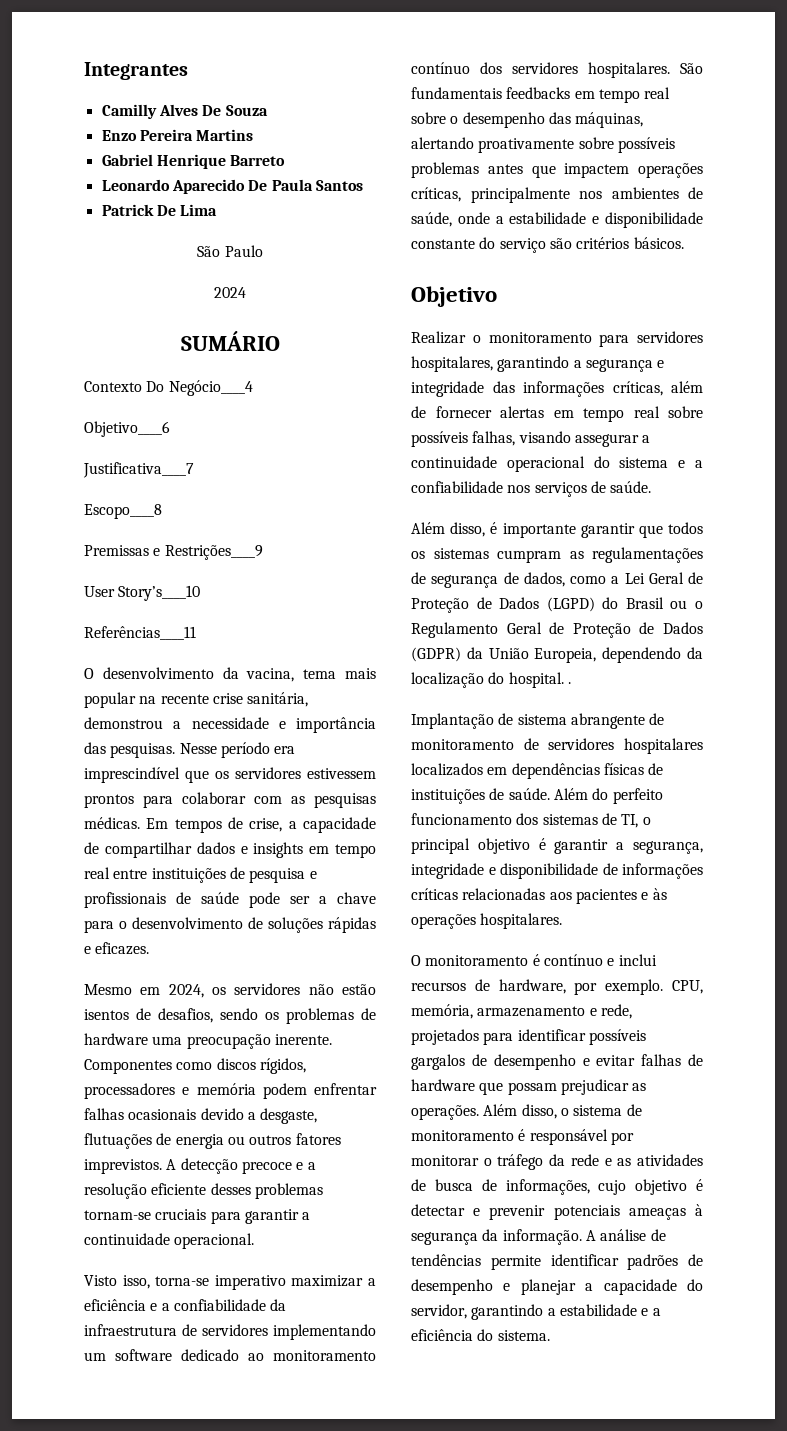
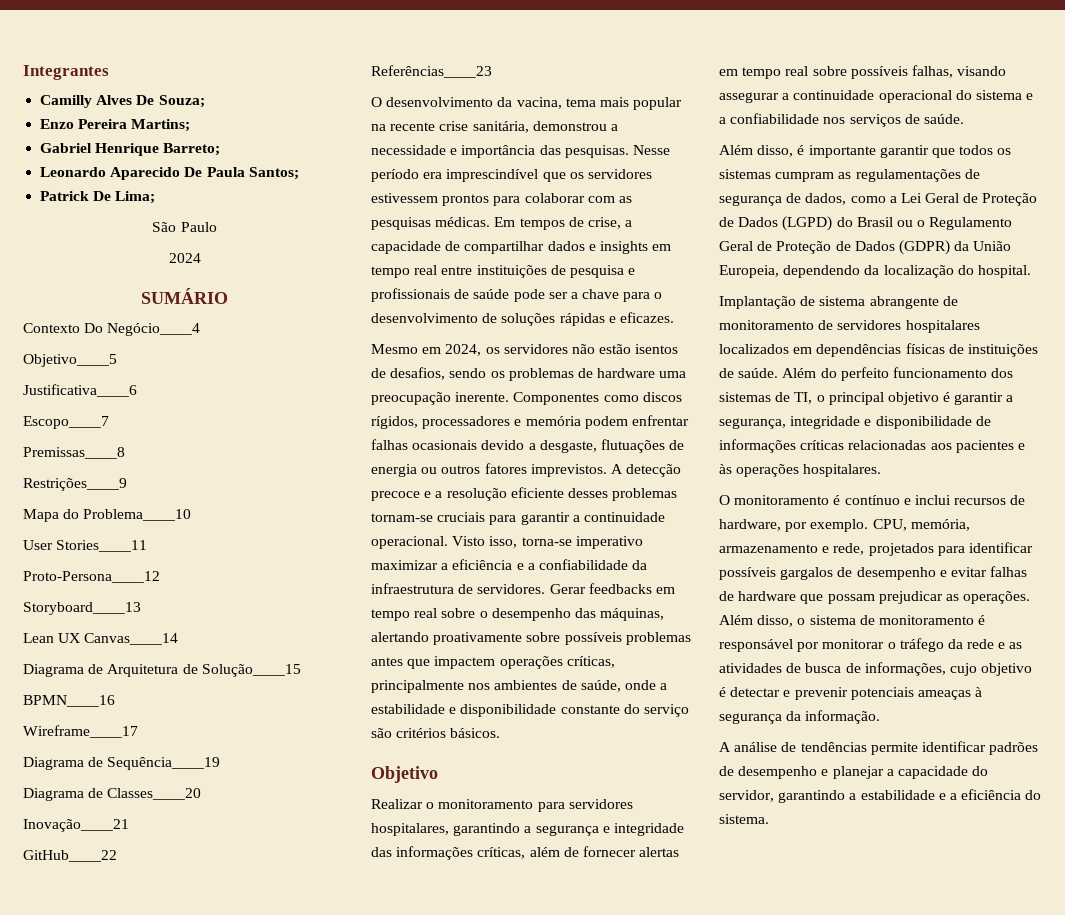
- Camilly Alves De Souza
+ Camilly Alves De Souza;
- Enzo Pereira Martins
+ Enzo Pereira Martins;
- Gabriel Henrique Barreto
+ Gabriel Henrique Barreto;
- Leonardo Aparecido De Paula Santos
+ Leonardo Aparecido De Paula Santos;
- Patrick De Lima
+ Patrick De Lima;
- Objetivo____6
- Justificativa____7
- Escopo____8
- Premissas e Restrições____9
- User Story’s____10
- Referências____11
+ Objetivo____5
+ Justificativa____6
+ Escopo____7
+ Premissas____8
+ Restrições____9
+ Mapa do Problema____10
+ User Stories____11
+ Proto-Persona____12
+ Storyboard____13
+ Lean UX Canvas____14
+ Diagrama de Arquitetura de Solução____15
+ BPMN____16
+ Wireframe____17
+ Diagrama de Sequência____19
+ Diagrama de Classes____20
+ Inovação____21
+ GitHub____22
+ Referências____23
- A detecção precoce e a resolução eficiente desses problemas tornam-se cruciais para garantir a continuidade operacional.
- Visto isso, torna-se imperativo maximizar a eficiência e a confiabilidade da infraestrutura de servidores implementando um software dedicado ao monitoramento contínuo dos servidores hospitalares. São fundamentais feedbacks em tempo real sobre o desempenho das máquinas, alertando proativamente sobre possíveis problemas antes que impactem operações críticas, principalmente nos ambientes de saúde, onde a estabilidade e disponibilidade constante do serviço são critérios básicos.
+ A detecção precoce e a resolução eficiente desses problemas tornam-se cruciais para garantir a continuidade operacional. Visto isso, torna-se imperativo maximizar a eficiência e a confiabilidade da infraestrutura de servidores. Gerar feedbacks em tempo real sobre o desempenho das máquinas, alertando proativamente sobre possíveis problemas antes que impactem operações críticas, principalmente nos ambientes de saúde, onde a estabilidade e disponibilidade constante do serviço são critérios básicos.
- Além disso, é importante garantir que todos os sistemas cumpram as regulamentações de segurança de dados, como a Lei Geral de Proteção de Dados (LGPD) do Brasil ou o Regulamento Geral de Proteção de Dados (GDPR) da União Europeia, dependendo da localização do hospital. .
+ Além disso, é importante garantir que todos os sistemas cumpram as regulamentações de segurança de dados, como a Lei Geral de Proteção de Dados (LGPD) do Brasil ou o Regulamento Geral de Proteção de Dados (GDPR) da União Europeia, dependendo da localização do hospital.
- Além disso, o sistema de monitoramento é responsável por monitorar o tráfego da rede e as atividades de busca de informações, cujo objetivo é detectar e prevenir potenciais ameaças à segurança da informação. A análise de tendências permite identificar padrões de desempenho e planejar a capacidade do servidor, garantindo a estabilidade e a eficiência do sistema.
+ Além disso, o sistema de monitoramento é responsável por monitorar o tráfego da rede e as atividades de busca de informações, cujo objetivo é detectar e prevenir potenciais ameaças à segurança da informação.
+ A análise de tendências permite identificar padrões de desempenho e planejar a capacidade do servidor, garantindo a estabilidade e a eficiência do sistema.

